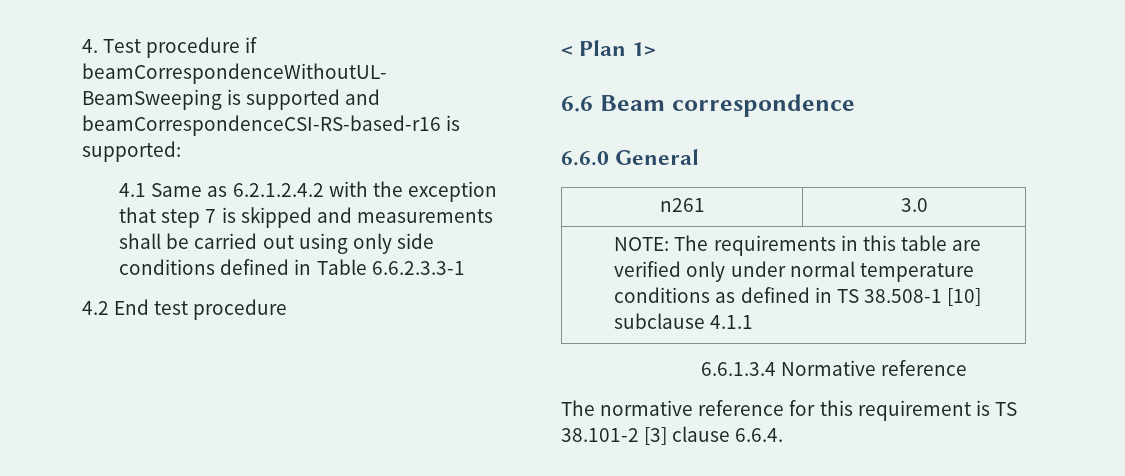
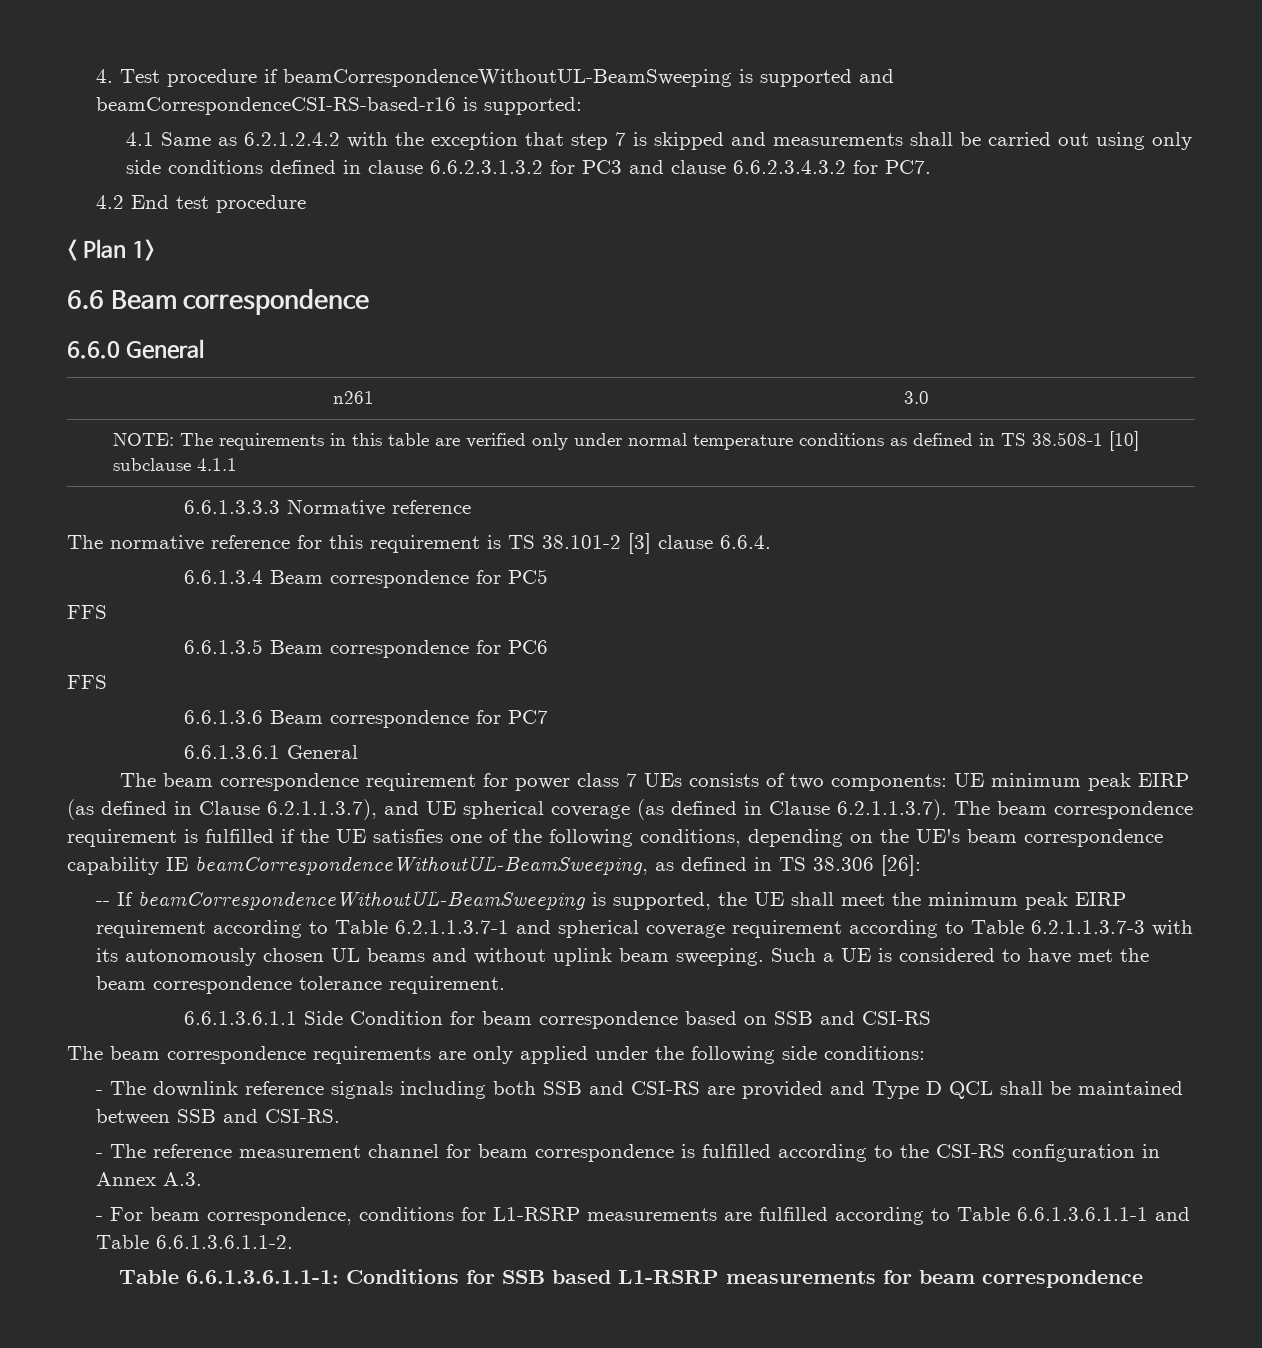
- 4.1 Same as 6.2.1.2.4.2 with the exception that step 7 is skipped and measurements shall be carried out using only side conditions defined in Table 6.6.2.3.3-1
+ 4.1 Same as 6.2.1.2.4.2 with the exception that step 7 is skipped and measurements shall be carried out using only side conditions defined in clause 6.6.2.3.1.3.2 for PC3 and clause 6.6.2.3.4.3.2 for PC7.
- 6.6.1.3.4 Normative reference
+ 6.6.1.3.3.3 Normative reference
+ 6.6.1.3.4 Beam correspondence for PC5
+ FFS
+ 6.6.1.3.5 Beam correspondence for PC6
+ FFS
+ 6.6.1.3.6 Beam correspondence for PC7
+ 6.6.1.3.6.1 General
+ The beam correspondence requirement for power class 7 UEs consists of two components: UE minimum peak EIRP (as defined in Clause 6.2.1.1.3.7), and UE spherical coverage (as defined in Clause 6.2.1.1.3.7). The beam correspondence requirement is fulfilled if the UE satisfies one of the following conditions, depending on the UE's beam correspondence capability IE beamCorrespondenceWithoutUL-BeamSweeping, as defined in TS 38.306 [26]:
+ -- If beamCorrespondenceWithoutUL-BeamSweeping is supported, the UE shall meet the minimum peak EIRP requirement according to Table 6.2.1.1.3.7-1 and spherical coverage requirement according to Table 6.2.1.1.3.7-3 with its autonomously chosen UL beams and without uplink beam sweeping. Such a UE is considered to have met the beam correspondence tolerance requirement.
+ 6.6.1.3.6.1.1 Side Condition for beam correspondence based on SSB and CSI-RS
+ The beam correspondence requirements are only applied under the following side conditions:
+ - The downlink reference signals including both SSB and CSI-RS are provided and Type D QCL shall be maintained between SSB and CSI-RS.
+ - The reference measurement channel for beam correspondence is fulfilled according to the CSI-RS configuration in Annex A.3.
+ - For beam correspondence, conditions for L1-RSRP measurements are fulfilled according to Table 6.6.1.3.6.1.1-1 and Table 6.6.1.3.6.1.1-2.
+ Table 6.6.1.3.6.1.1-1: Conditions for SSB based L1-RSRP measurements for beam correspondence

